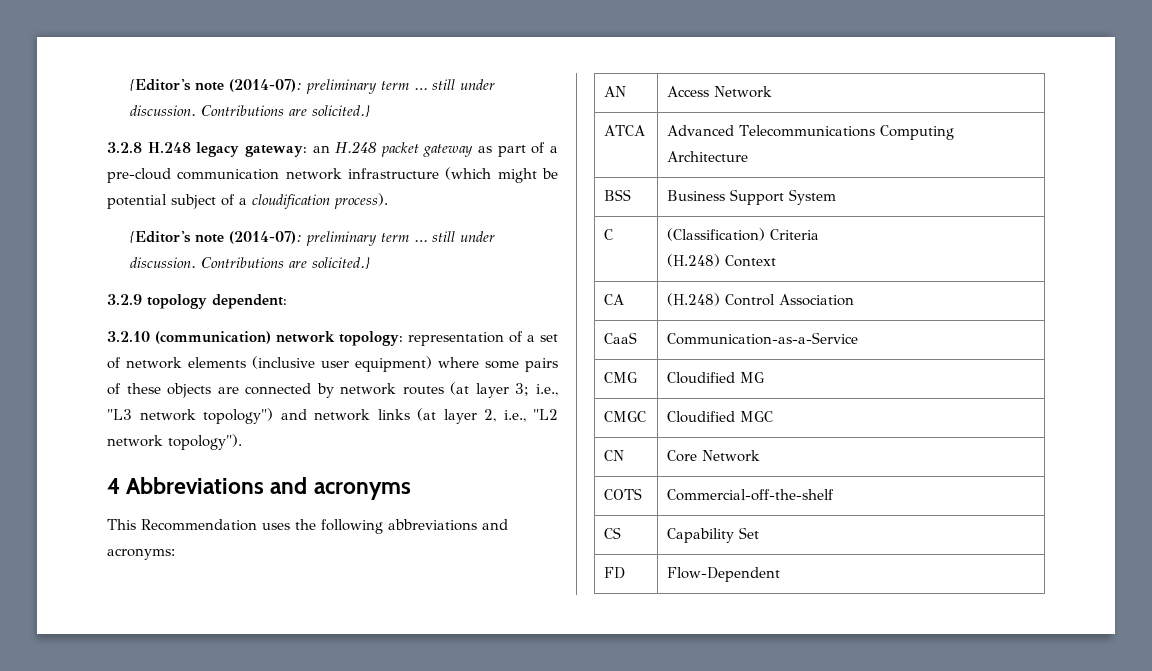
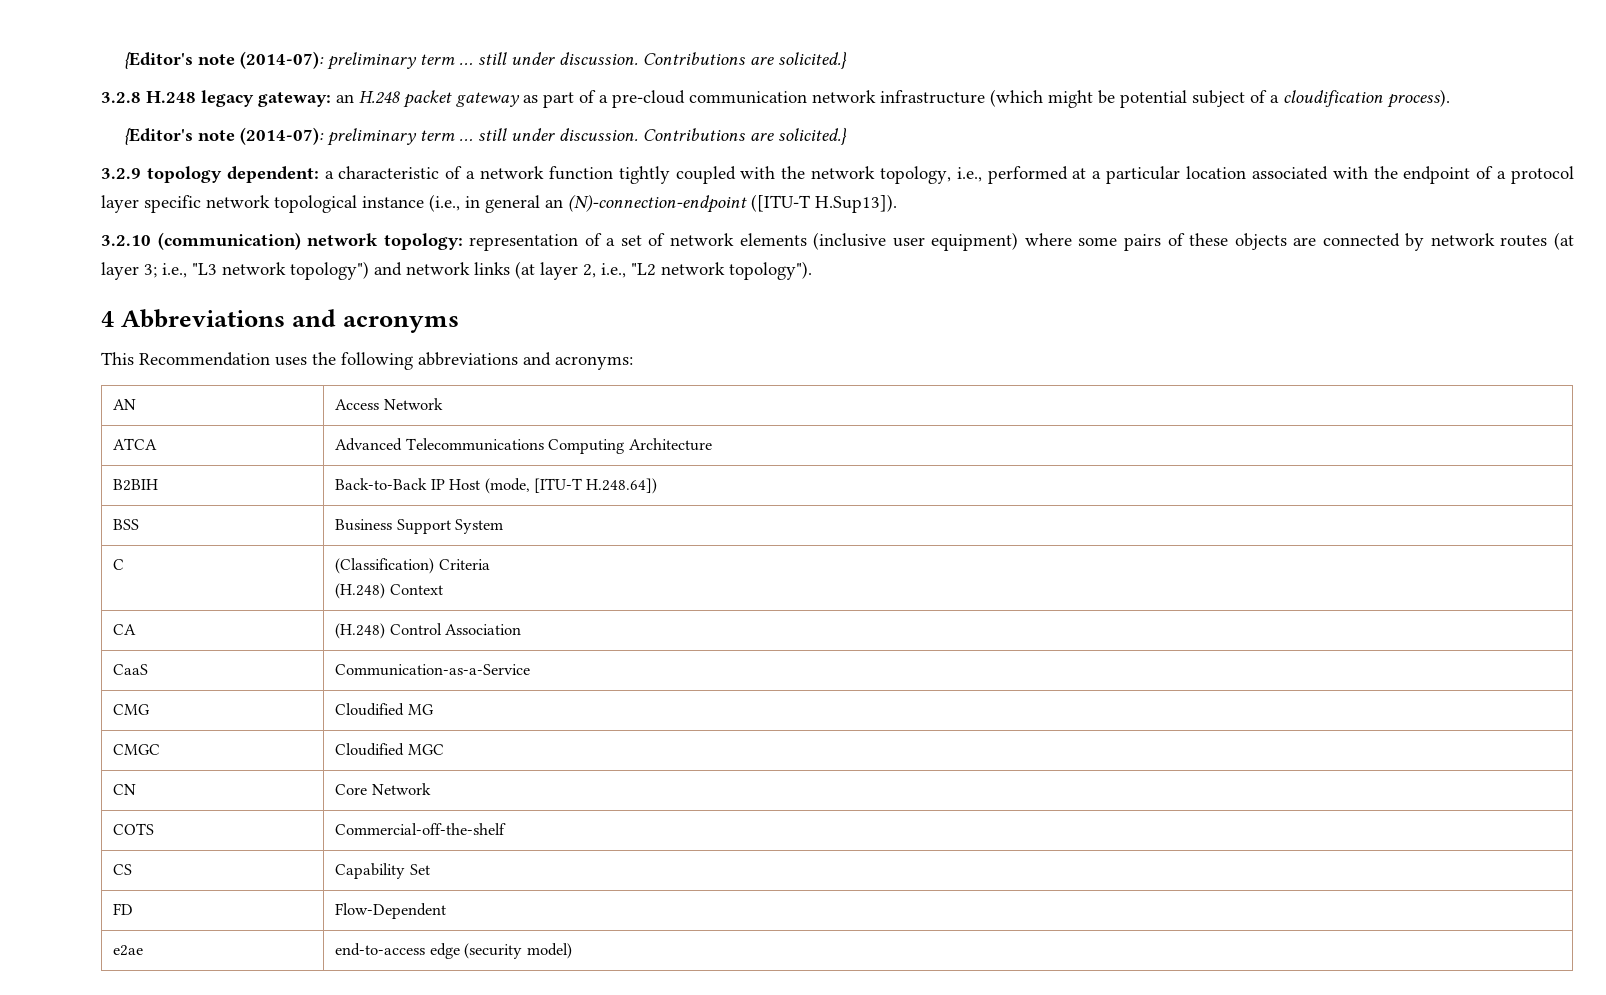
- 3.2.9 topology dependent:
+ 3.2.9 topology dependent: a characteristic of a network function tightly coupled with the network topology, i.e., performed at a particular location associated with the endpoint of a protocol layer specific network topological instance (i.e., in general an (N)-connection-endpoint ([ITU-T H.Sup13]).
+ B2BIH | Back-to-Back IP Host (mode, [ITU-T H.248.64])
+ e2ae | end-to-access edge (security model)

